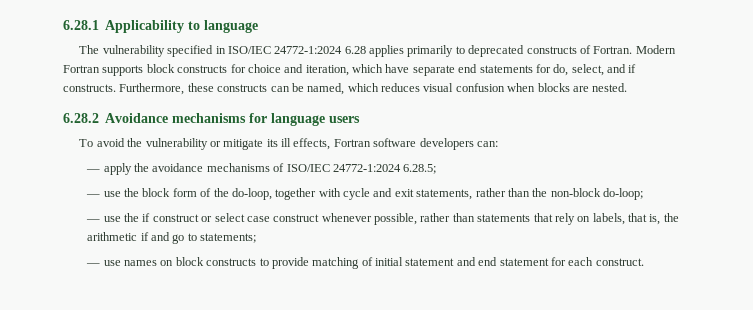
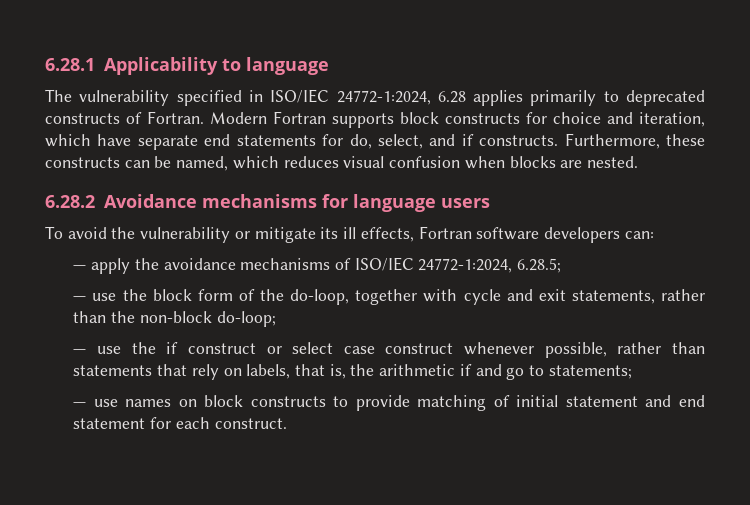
- The vulnerability specified in ISO/IEC 24772-1:2024 6.28 applies primarily to deprecated constructs of Fortran.
+ The vulnerability specified in ISO/IEC 24772-1:2024, 6.28 applies primarily to deprecated constructs of Fortran.
- — apply the avoidance mechanisms of ISO/IEC 24772-1:2024 6.28.5;
+ — apply the avoidance mechanisms of ISO/IEC 24772-1:2024, 6.28.5;

